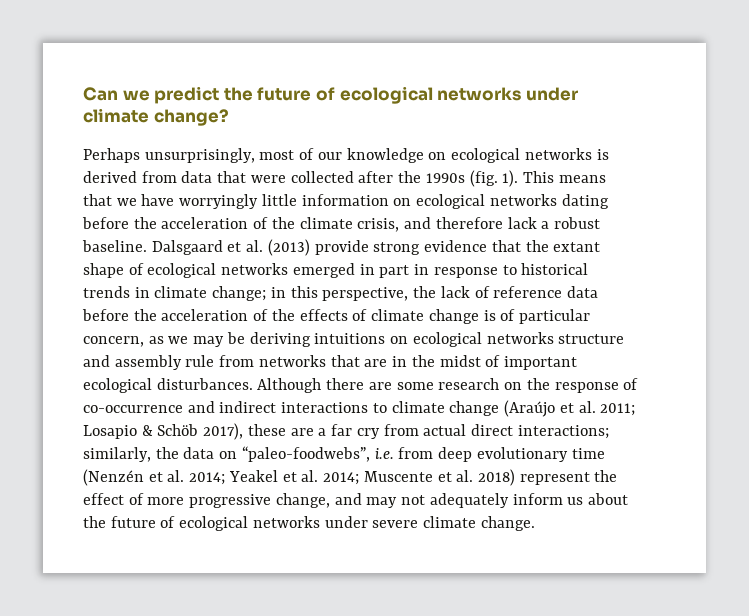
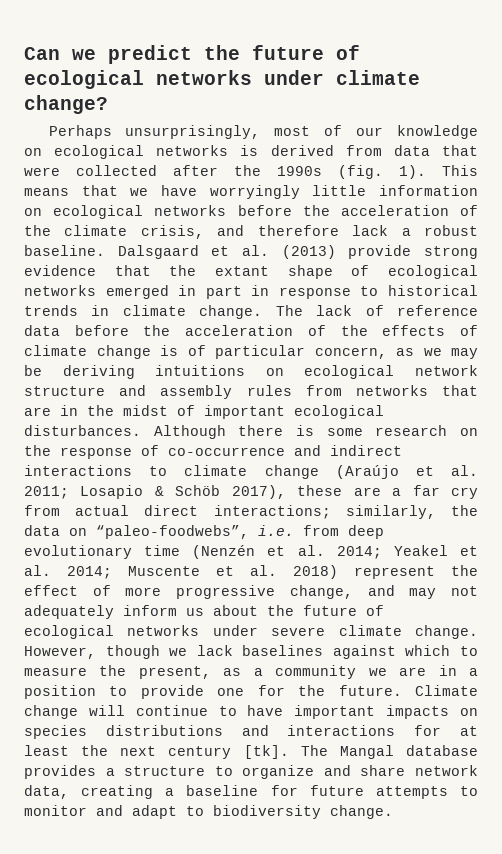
- This means that we have worryingly little information on ecological networks dating before the acceleration of the climate crisis, and therefore lack a robust baseline.
+ This means that we have worryingly little information on ecological networks before the acceleration of the climate crisis, and therefore lack a robust baseline.
- Dalsgaard et al. (2013) provide strong evidence that the extant shape of ecological networks emerged in part in response to historical trends in climate change; in this perspective, the lack of reference data before the acceleration of the effects of climate change is of particular concern, as we may be deriving intuitions on ecological networks structure and assembly rule from networks that are in the midst of important ecological disturbances.
+ Dalsgaard et al. (2013) provide strong evidence that the extant shape of ecological networks emerged in part in response to historical trends in climate change. The lack of reference data before the acceleration of the effects of climate change is of particular concern, as we may be deriving intuitions on ecological network structure and assembly rules from networks that are in the midst of important ecological disturbances.
- Although there are some research on the response of co-occurrence and indirect interactions to climate change (Araújo et al. 2011;
+ Although there is some research on the response of co-occurrence and indirect interactions to climate change (Araújo et al. 2011;
+ However, though we lack baselines against which to measure the present, as a community we are in a position to provide one for the future. Climate change will continue to have important impacts on species distributions and interactions for at least the next century [tk]. The Mangal database provides a structure to organize and share network data, creating a baseline for future attempts to monitor and adapt to biodiversity change.

